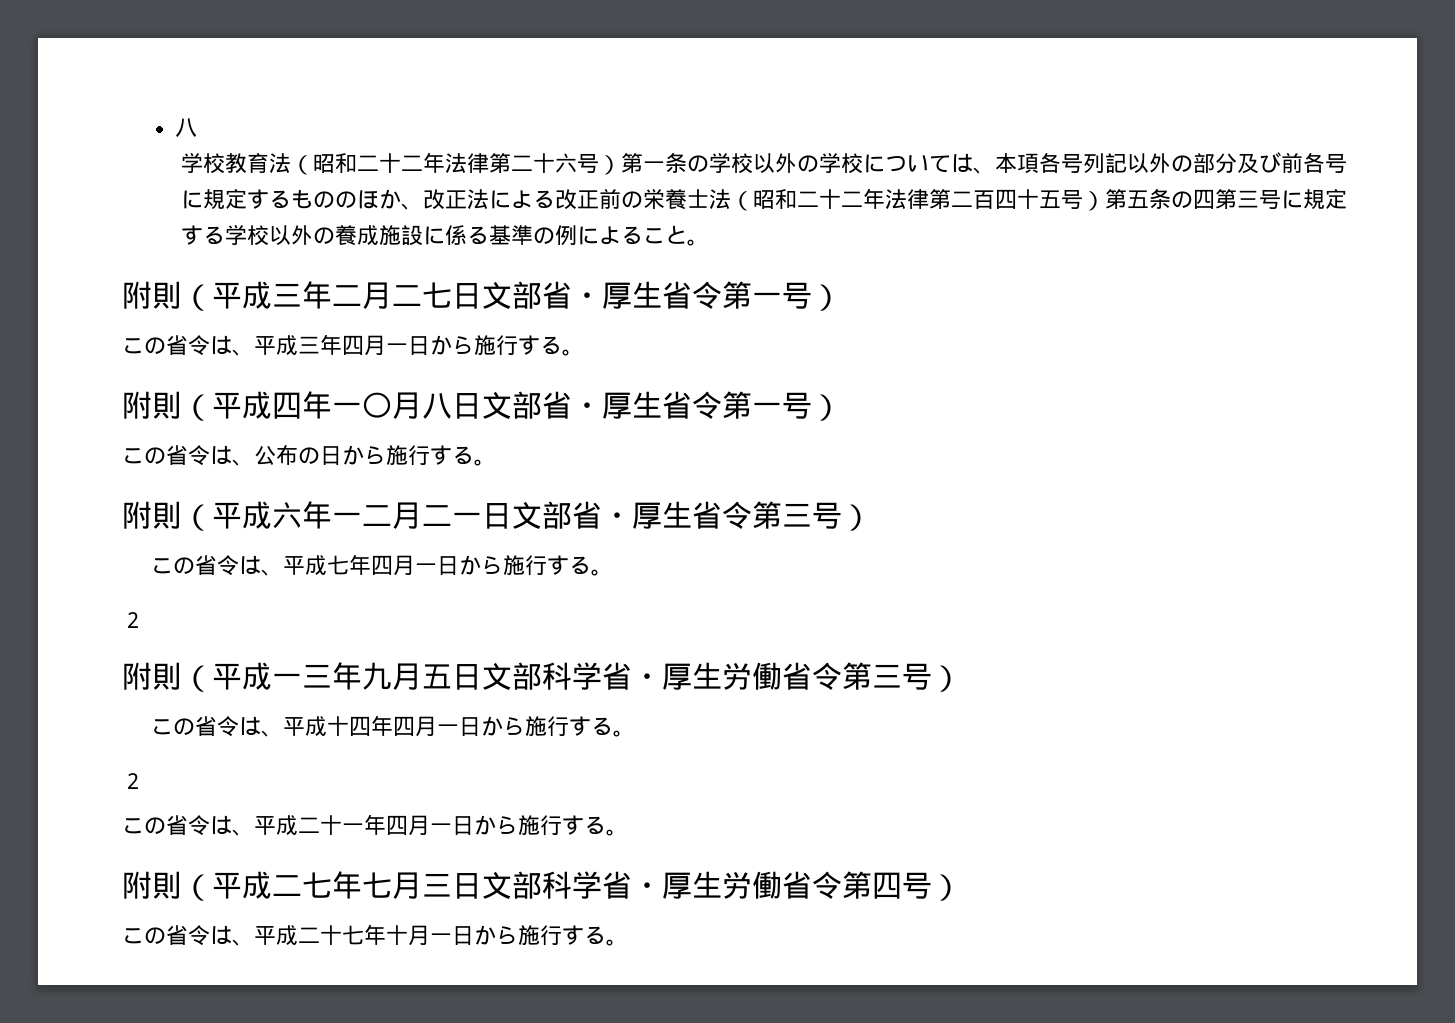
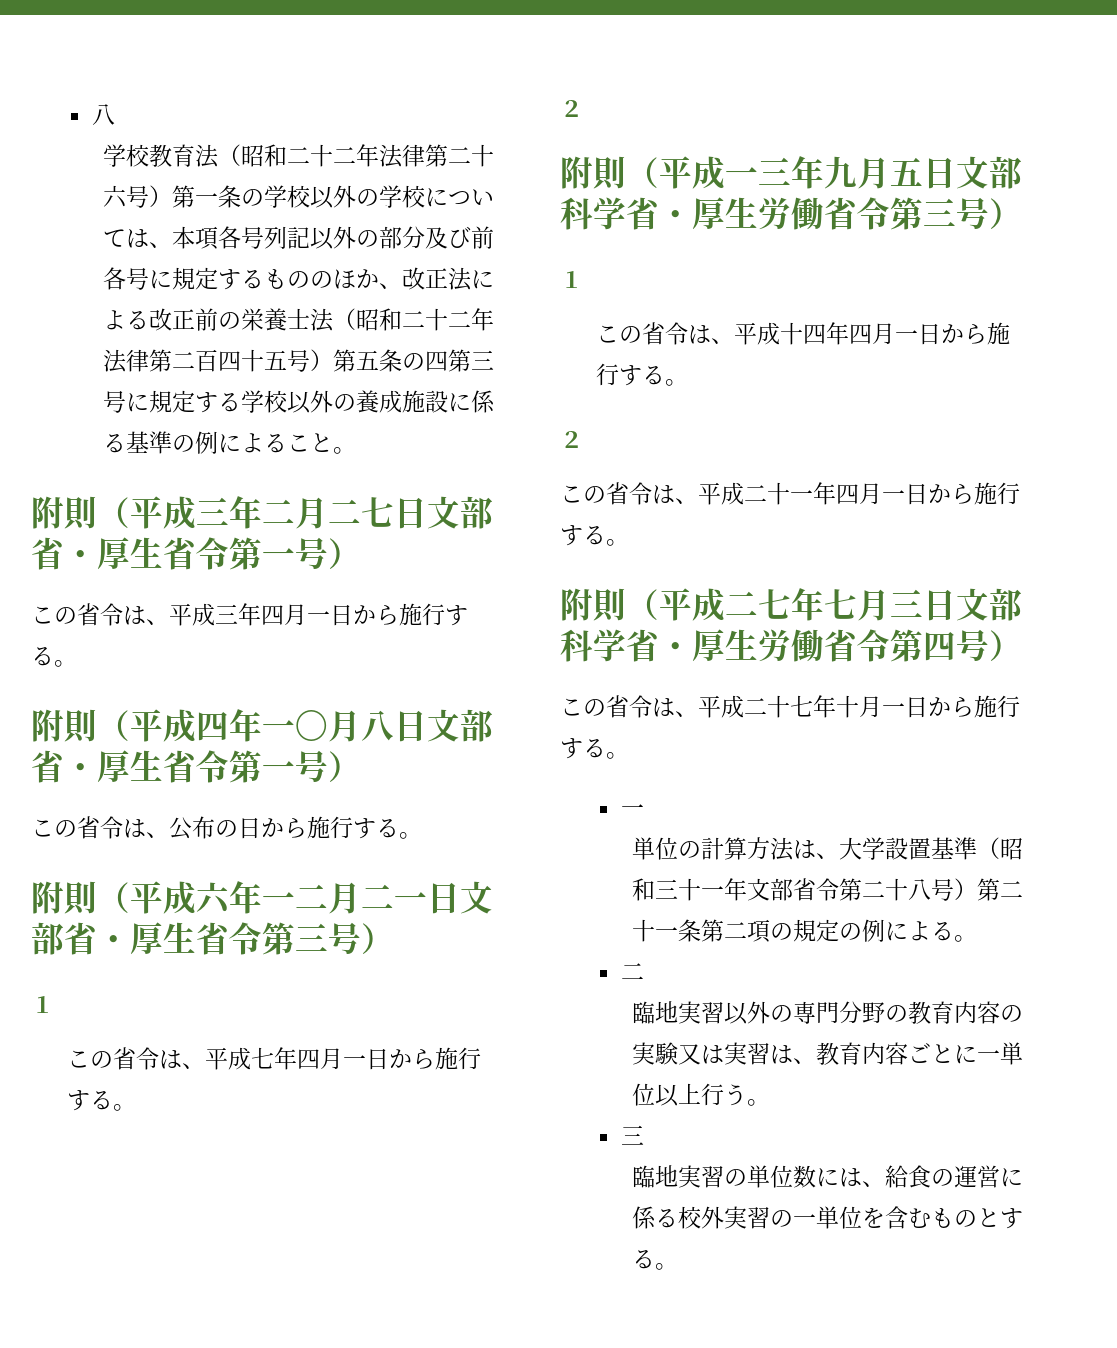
  附則（平成六年一二月二一日文部省・厚生省令第三号）
+ １
  附則（平成一三年九月五日文部科学省・厚生労働省令第三号）
+ １
  この省令は、平成二十七年十月一日から施行する。
+ 一
+ 単位の計算方法は、大学設置基準（昭和三十一年文部省令第二十八号）第二十一条第二項の規定の例による。
+ 二
+ 臨地実習以外の専門分野の教育内容の実験又は実習は、教育内容ごとに一単位以上行う。
+ 三
+ 臨地実習の単位数には、給食の運営に係る校外実習の一単位を含むものとする。

